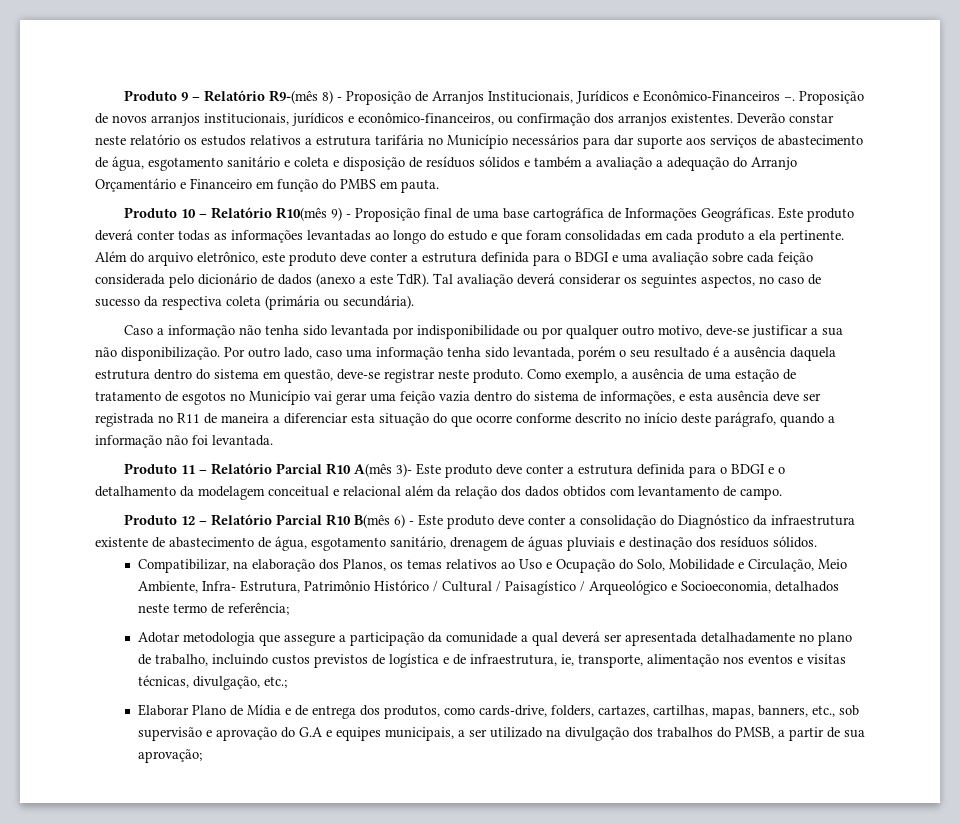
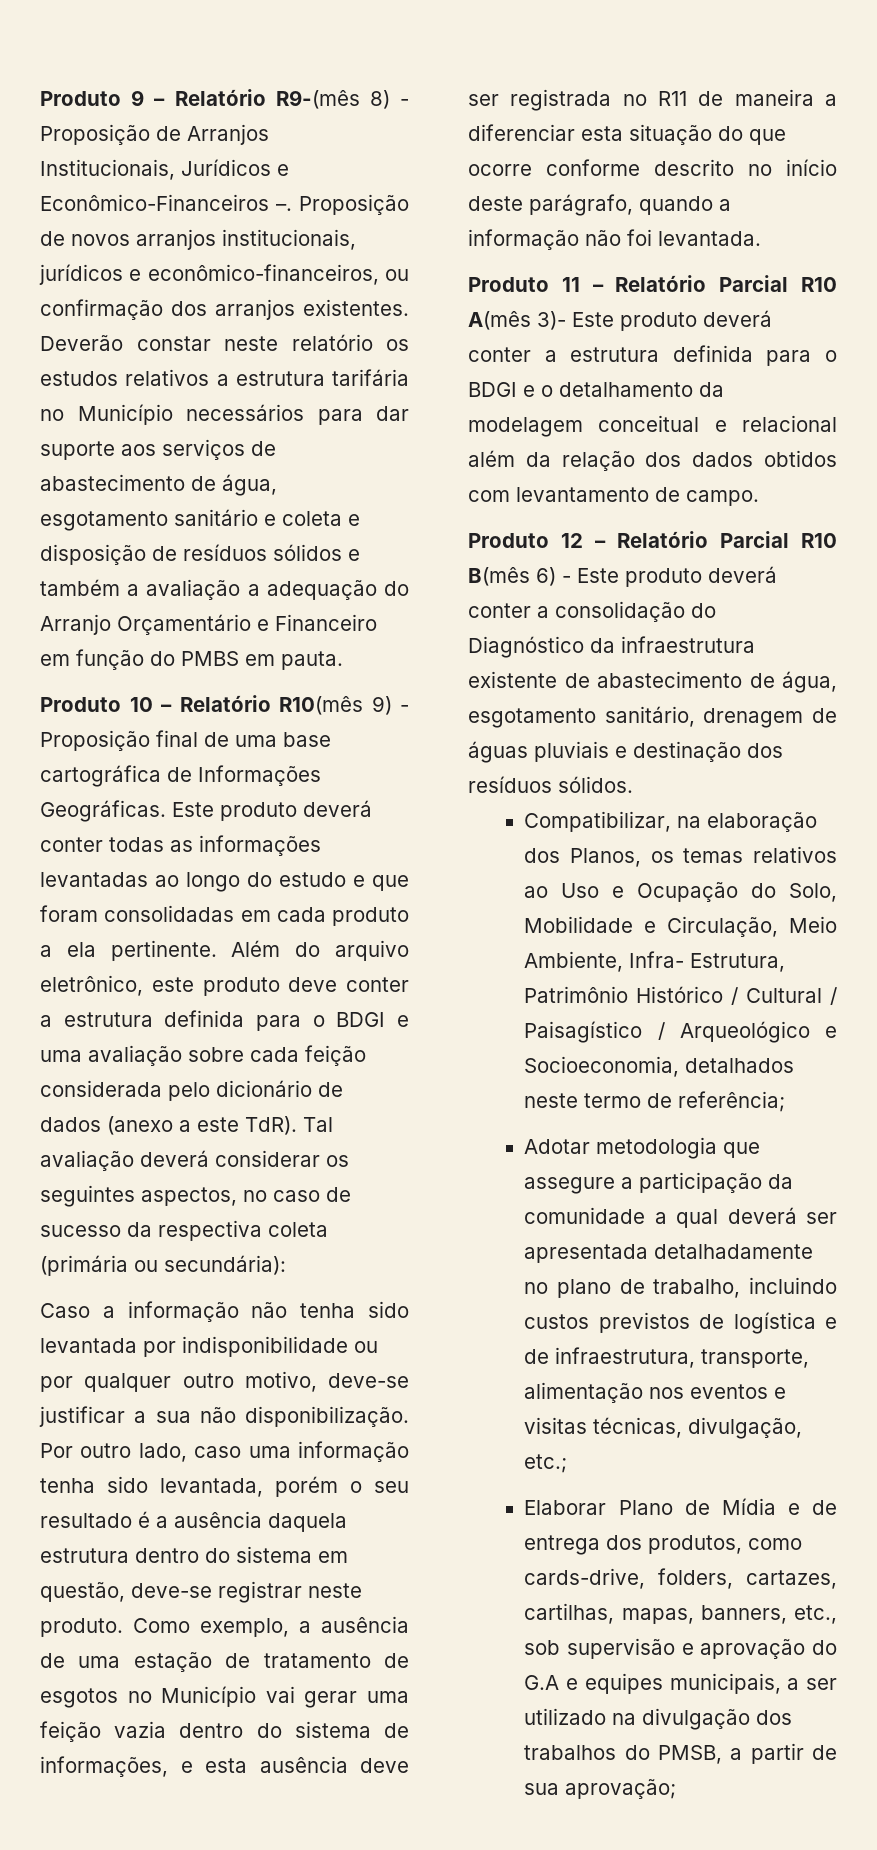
- Tal avaliação deverá considerar os seguintes aspectos, no caso de sucesso da respectiva coleta (primária ou secundária).
+ Tal avaliação deverá considerar os seguintes aspectos, no caso de sucesso da respectiva coleta (primária ou secundária):
- Produto 11 – Relatório Parcial R10 A(mês 3)- Este produto deve conter a estrutura definida para o BDGI e o detalhamento da modelagem conceitual e relacional além da relação dos dados obtidos com levantamento de campo.
+ Produto 11 – Relatório Parcial R10 A(mês 3)- Este produto deverá conter a estrutura definida para o BDGI e o detalhamento da modelagem conceitual e relacional além da relação dos dados obtidos com levantamento de campo.
- Produto 12 – Relatório Parcial R10 B(mês 6) - Este produto deve conter a consolidação do Diagnóstico da infraestrutura existente de abastecimento de água, esgotamento sanitário, drenagem de águas pluviais e destinação dos resíduos sólidos.
+ Produto 12 – Relatório Parcial R10 B(mês 6) - Este produto deverá conter a consolidação do Diagnóstico da infraestrutura existente de abastecimento de água, esgotamento sanitário, drenagem de águas pluviais e destinação dos resíduos sólidos.
- Adotar metodologia que assegure a participação da comunidade a qual deverá ser apresentada detalhadamente no plano de trabalho, incluindo custos previstos de logística e de infraestrutura, ie, transporte, alimentação nos eventos e visitas técnicas, divulgação, etc.;
+ Adotar metodologia que assegure a participação da comunidade a qual deverá ser apresentada detalhadamente no plano de trabalho, incluindo custos previstos de logística e de infraestrutura, transporte, alimentação nos eventos e visitas técnicas, divulgação, etc.;

